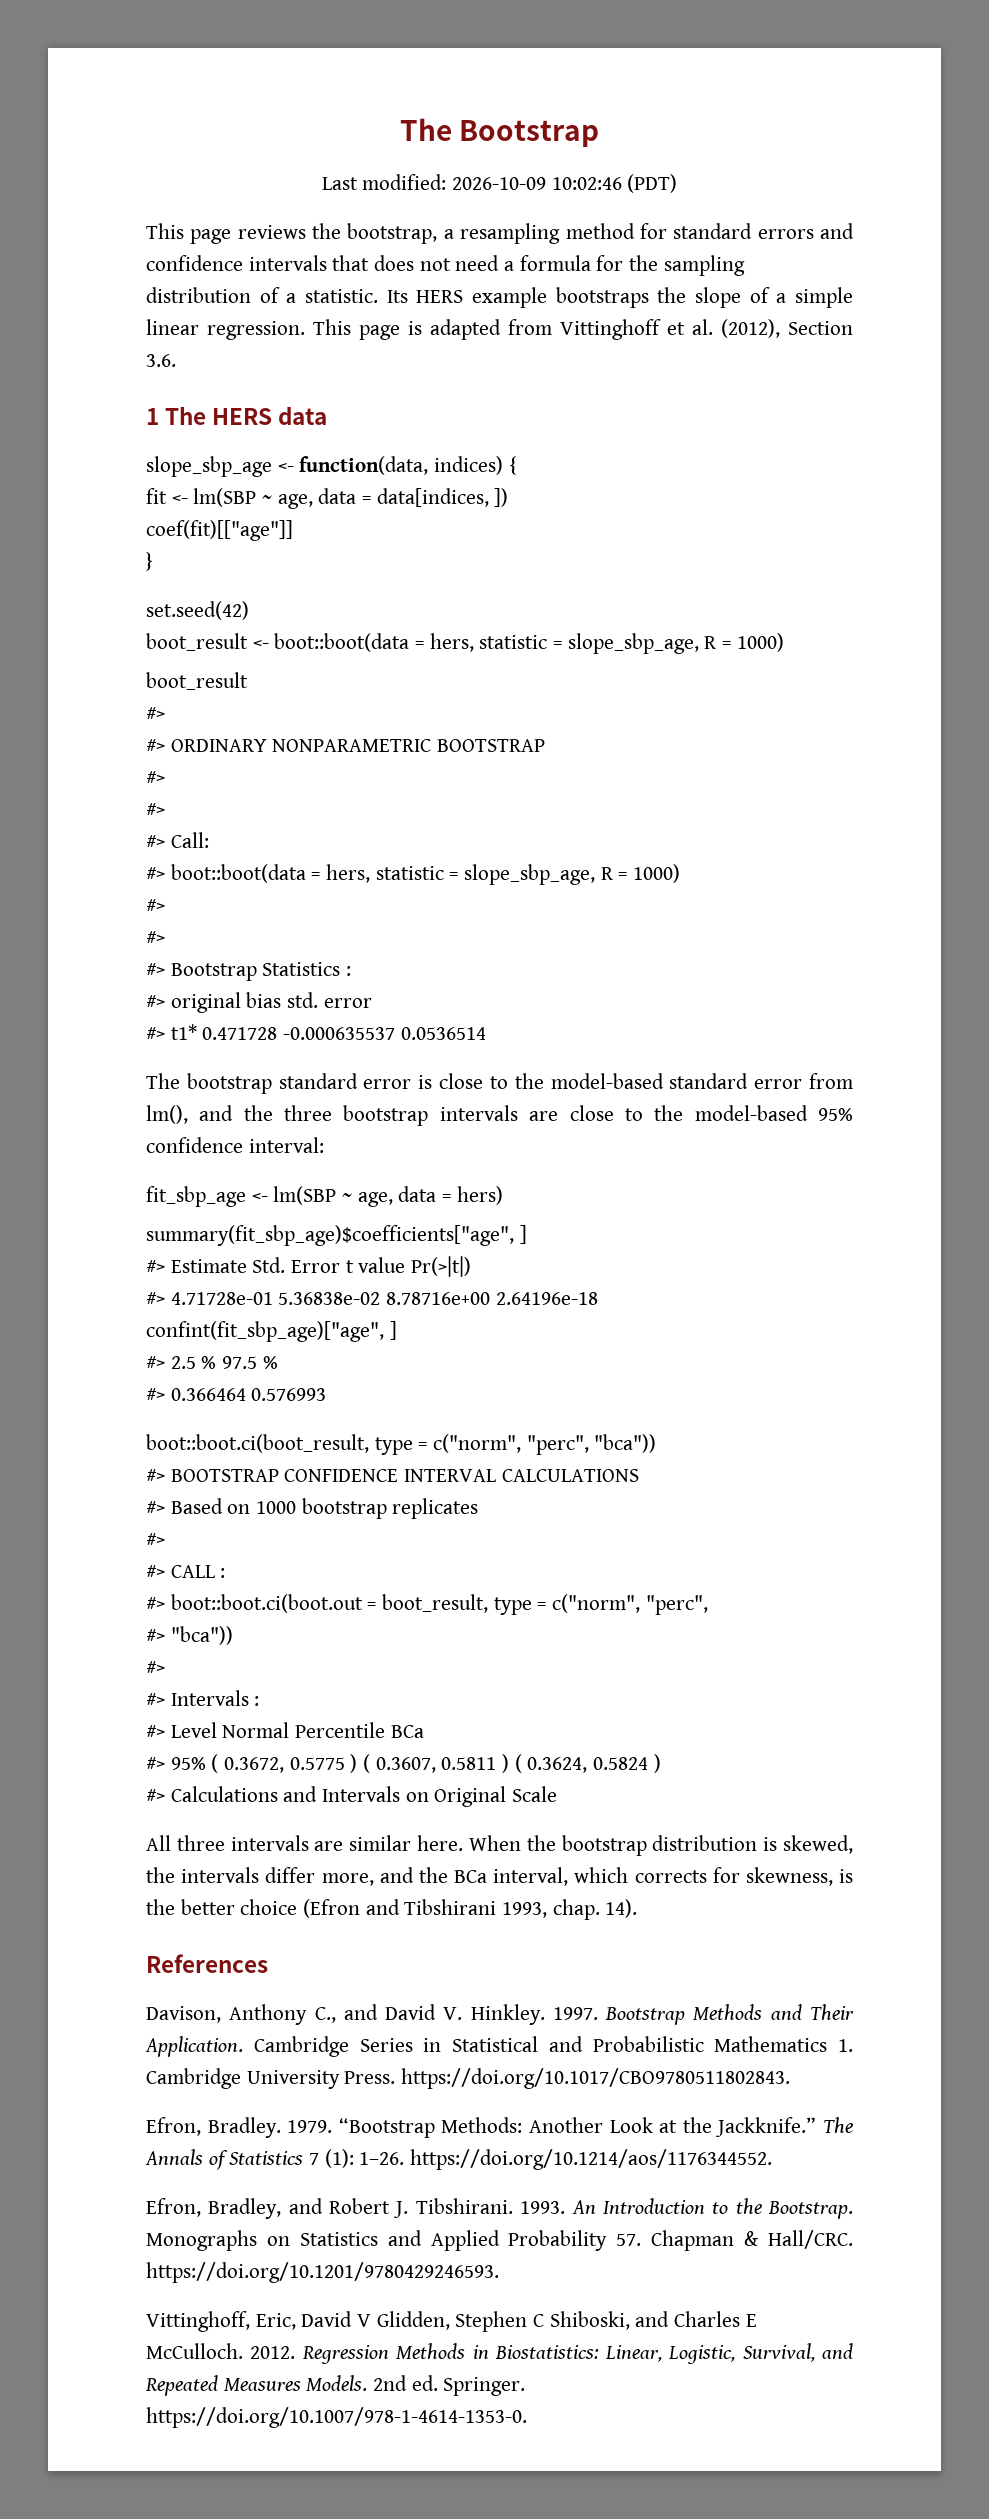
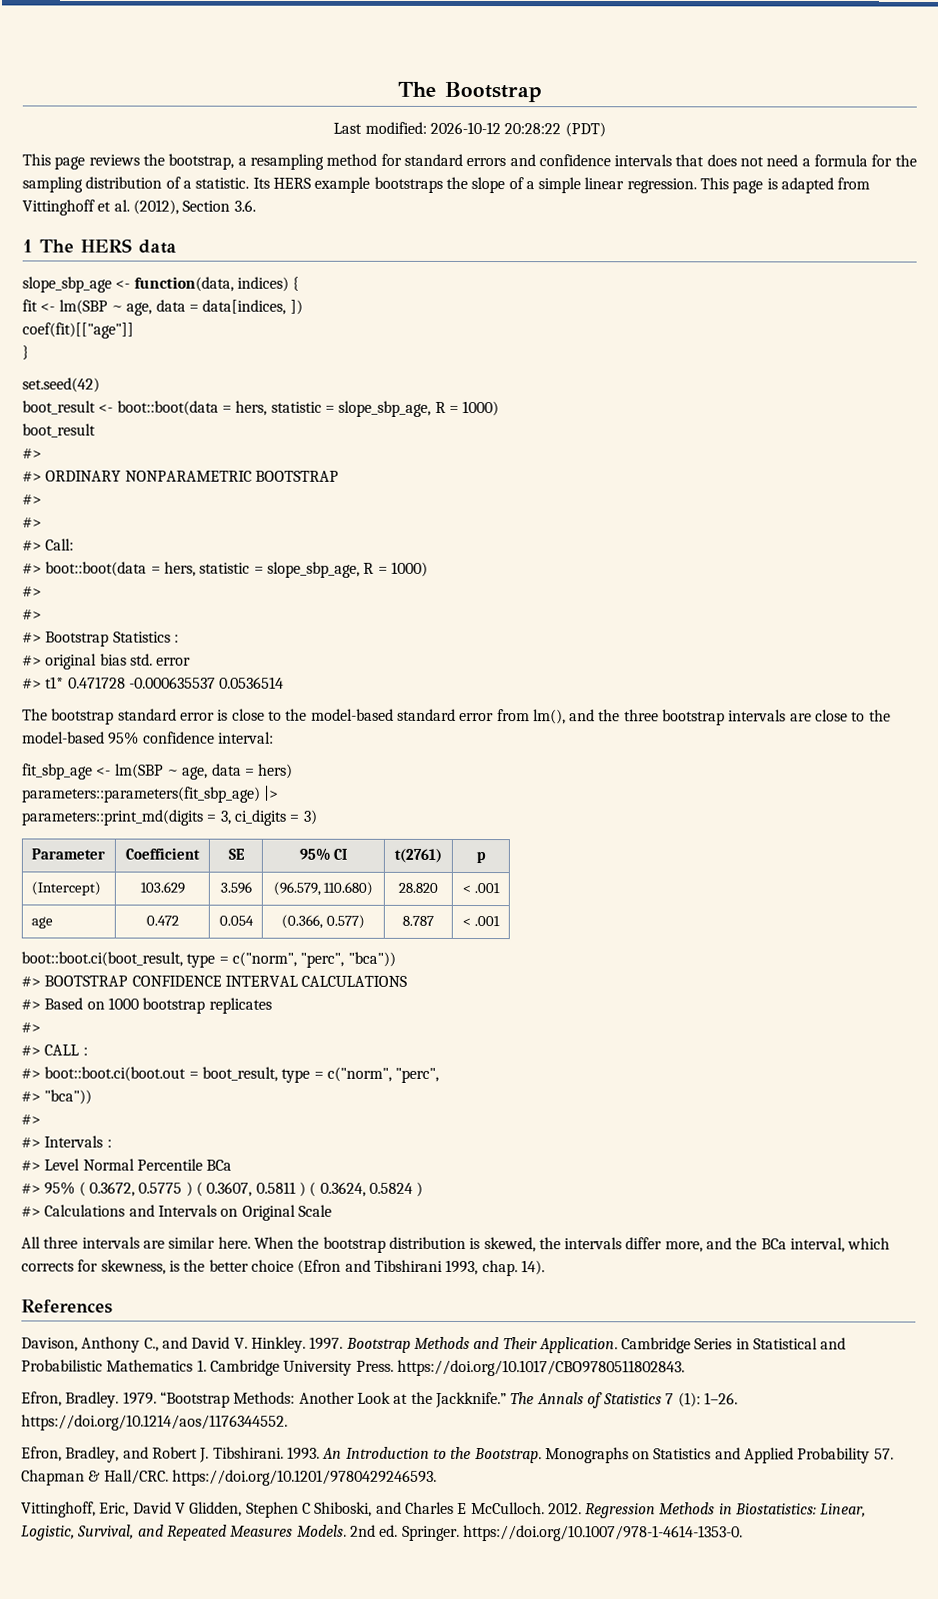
- Last modified: 2026-10-09 10:02:46 (PDT)
+ Last modified: 2026-10-12 20:28:22 (PDT)
- summary(fit_sbp_age)$coefficients["age", ]
- #> Estimate Std. Error t value Pr(>|t|)
- #> 4.71728e-01 5.36838e-02 8.78716e+00 2.64196e-18
- confint(fit_sbp_age)["age", ]
- #> 2.5 % 97.5 %
- #> 0.366464 0.576993
+ parameters::parameters(fit_sbp_age) |>
+ parameters::print_md(digits = 3, ci_digits = 3)
+ Parameter | Coefficient | SE | 95% CI | t(2761) | p
+ (Intercept) | 103.629 | 3.596 | (96.579, 110.680) | 28.820 | < .001
+ age | 0.472 | 0.054 | (0.366, 0.577) | 8.787 | < .001

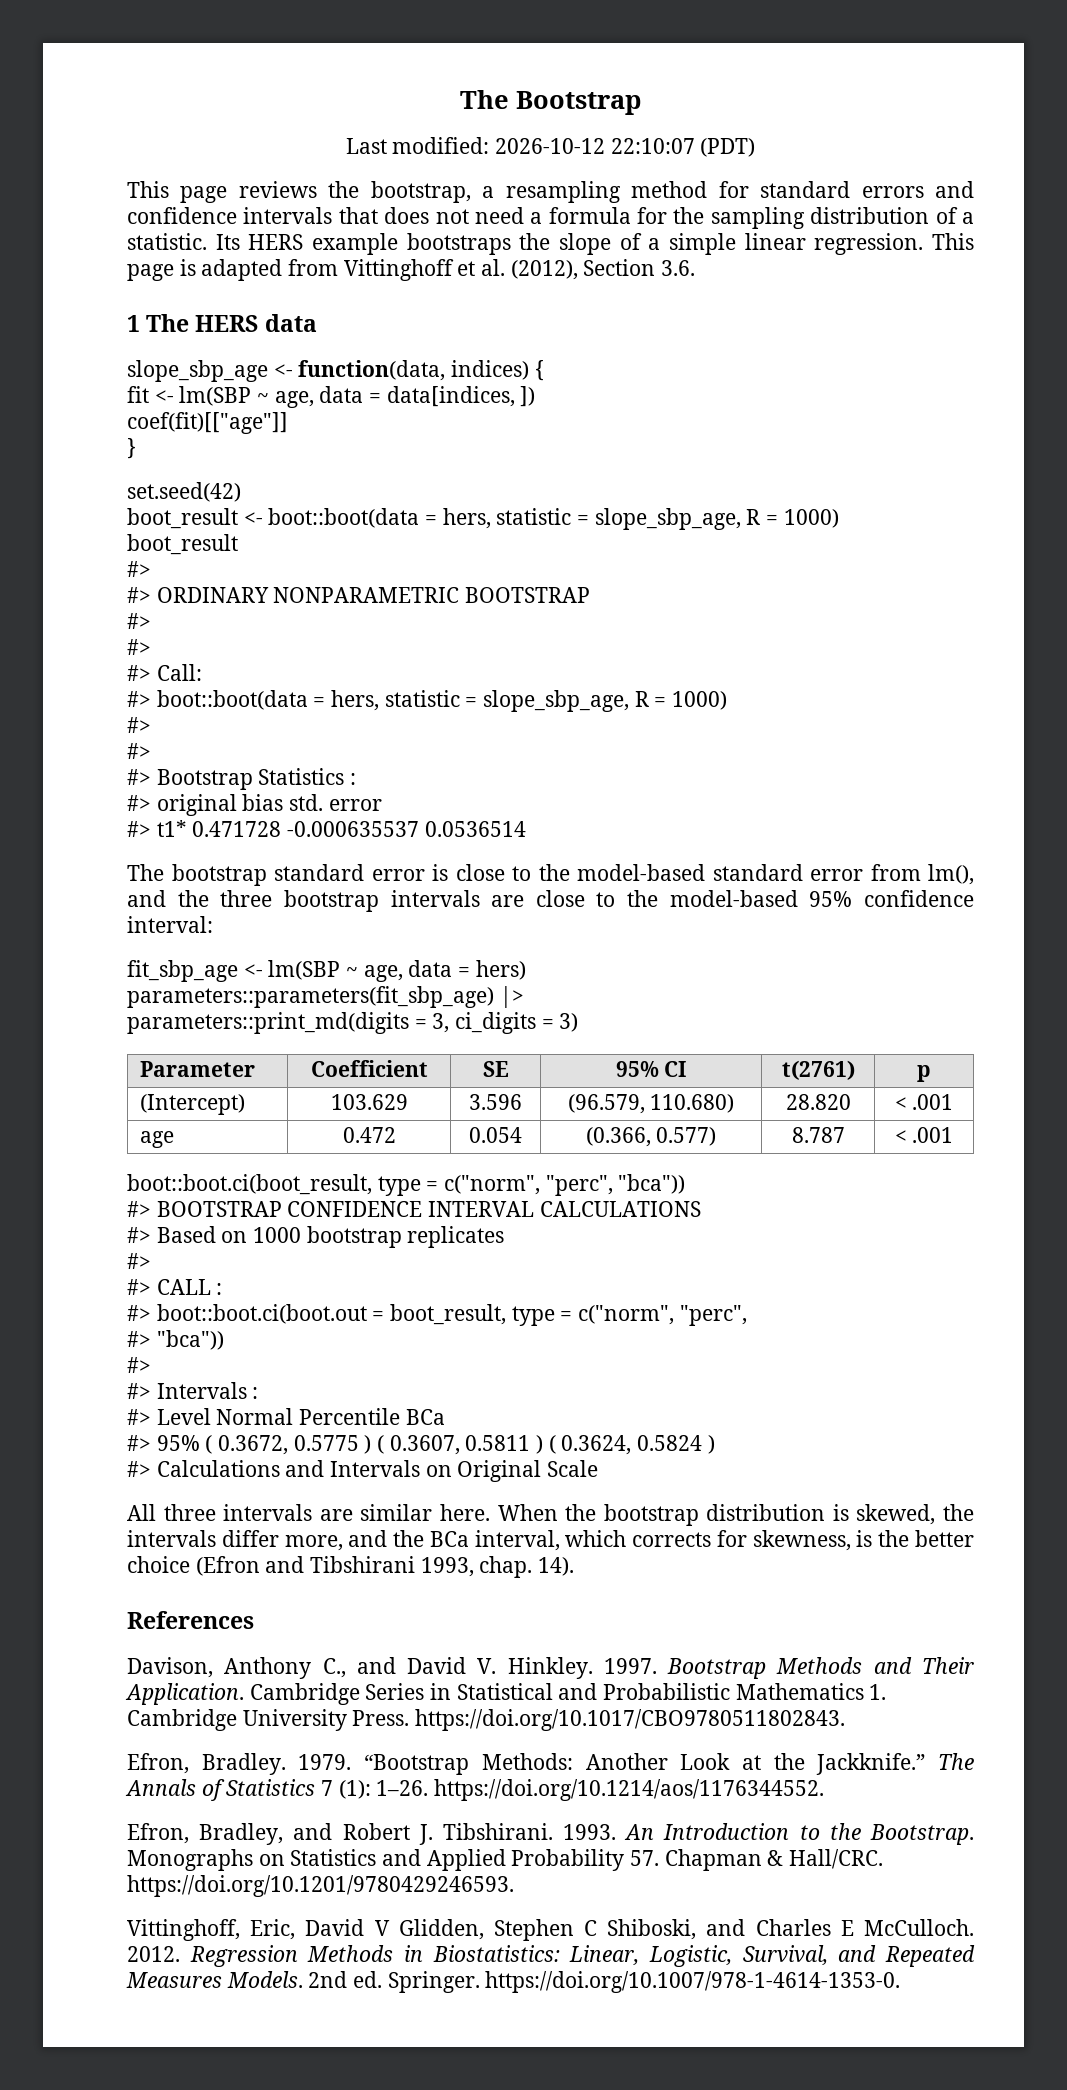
- Last modified: 2026-10-12 20:28:22 (PDT)
+ Last modified: 2026-10-12 22:10:07 (PDT)

